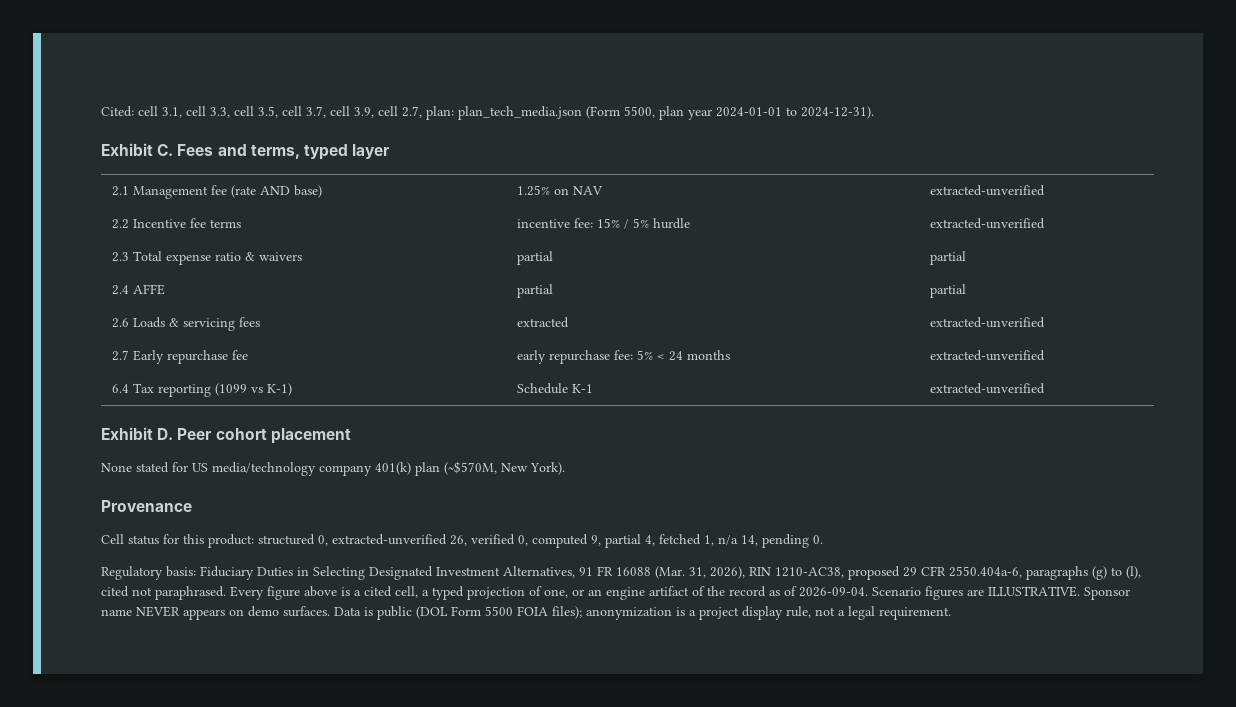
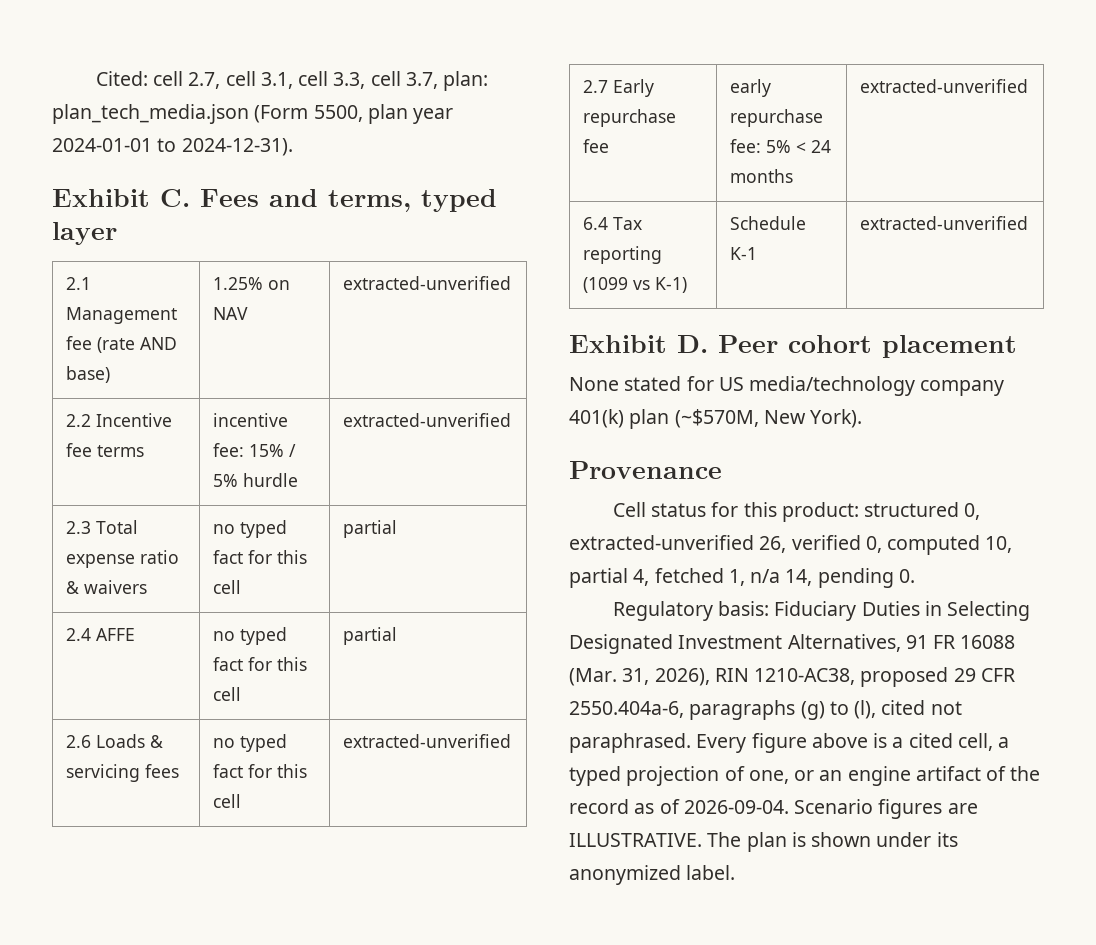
- Cited: cell 3.1, cell 3.3, cell 3.5, cell 3.7, cell 3.9, cell 2.7, plan: plan_tech_media.json (Form 5500, plan year 2024-01-01 to 2024-12-31).
+ Cited: cell 2.7, cell 3.1, cell 3.3, cell 3.7, plan: plan_tech_media.json (Form 5500, plan year 2024-01-01 to 2024-12-31).
- 2.3 Total expense ratio & waivers | partial | partial
- 2.4 AFFE | partial | partial
+ 2.3 Total expense ratio & waivers | no typed fact for this cell | partial
+ 2.4 AFFE | no typed fact for this cell | partial
- 2.6 Loads & servicing fees | extracted | extracted-unverified
+ 2.6 Loads & servicing fees | no typed fact for this cell | extracted-unverified
- Cell status for this product: structured 0, extracted-unverified 26, verified 0, computed 9, partial 4, fetched 1, n/a 14, pending 0.
+ Cell status for this product: structured 0, extracted-unverified 26, verified 0, computed 10, partial 4, fetched 1, n/a 14, pending 0.
- Sponsor name NEVER appears on demo surfaces. Data is public (DOL Form 5500 FOIA files); anonymization is a project display rule, not a legal requirement.
+ The plan is shown under its anonymized label.

